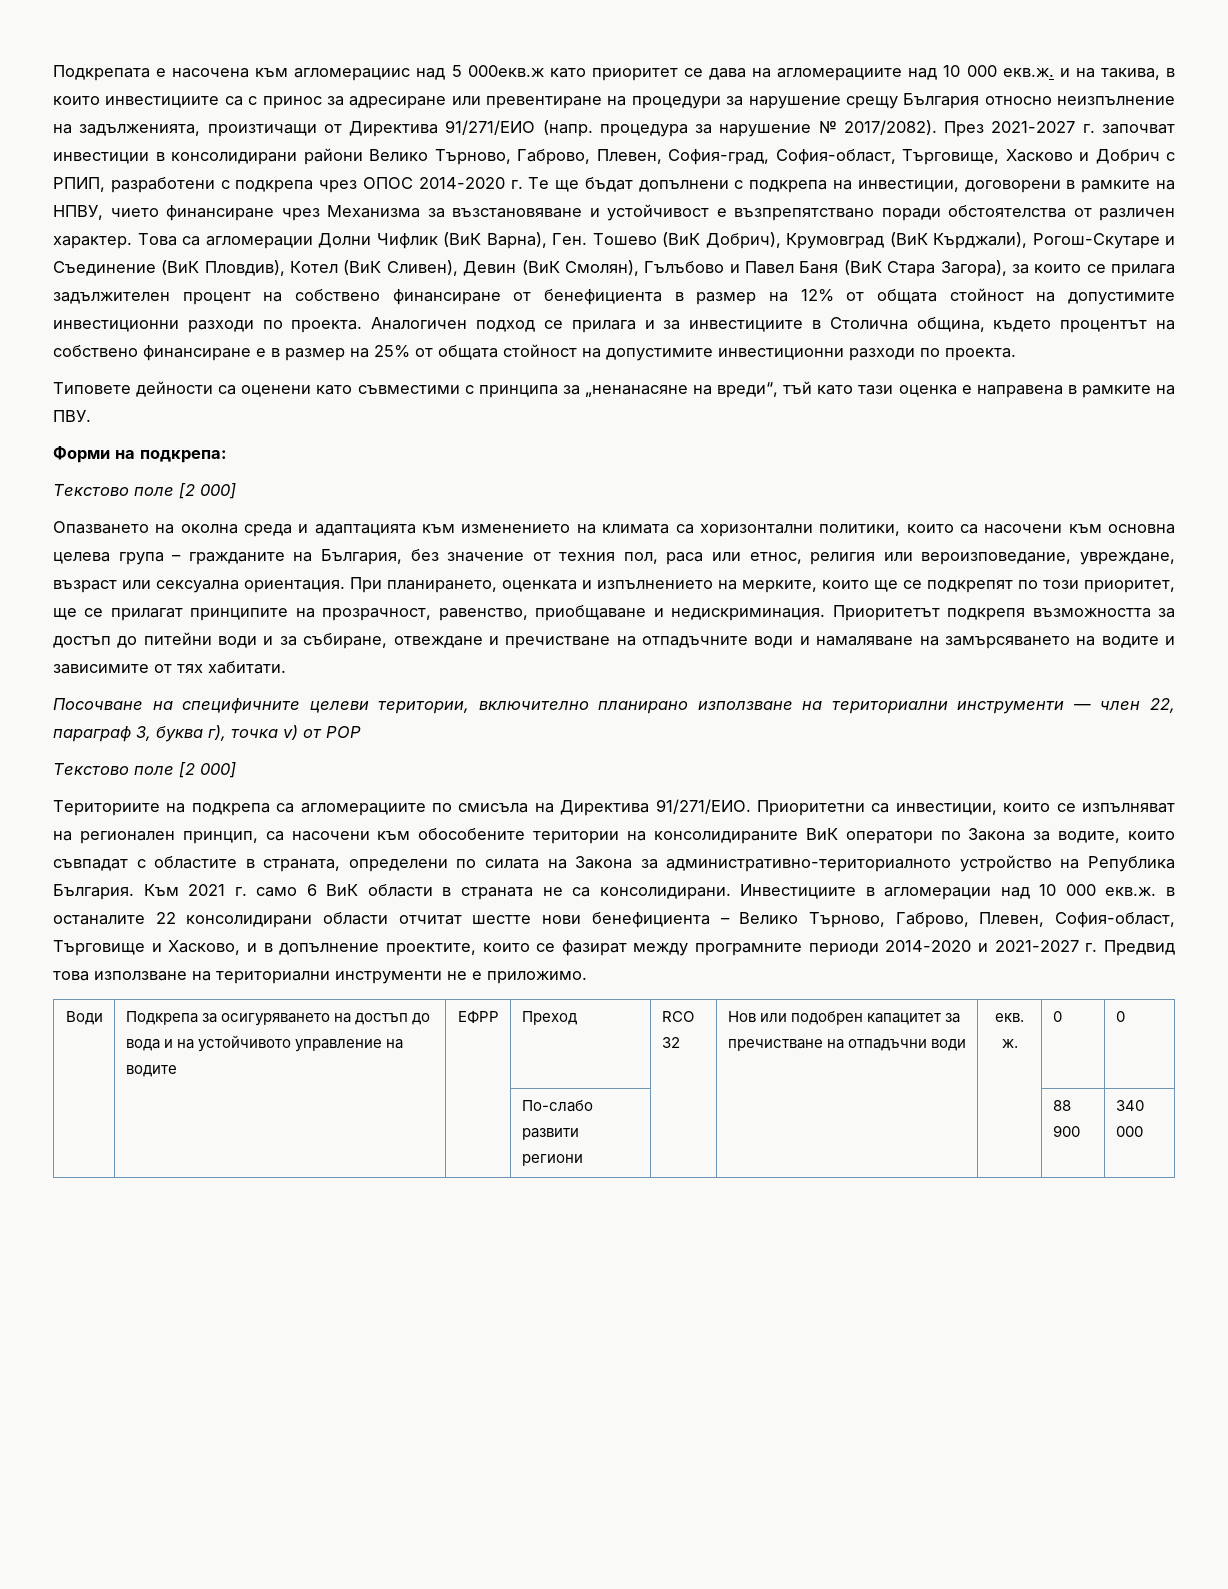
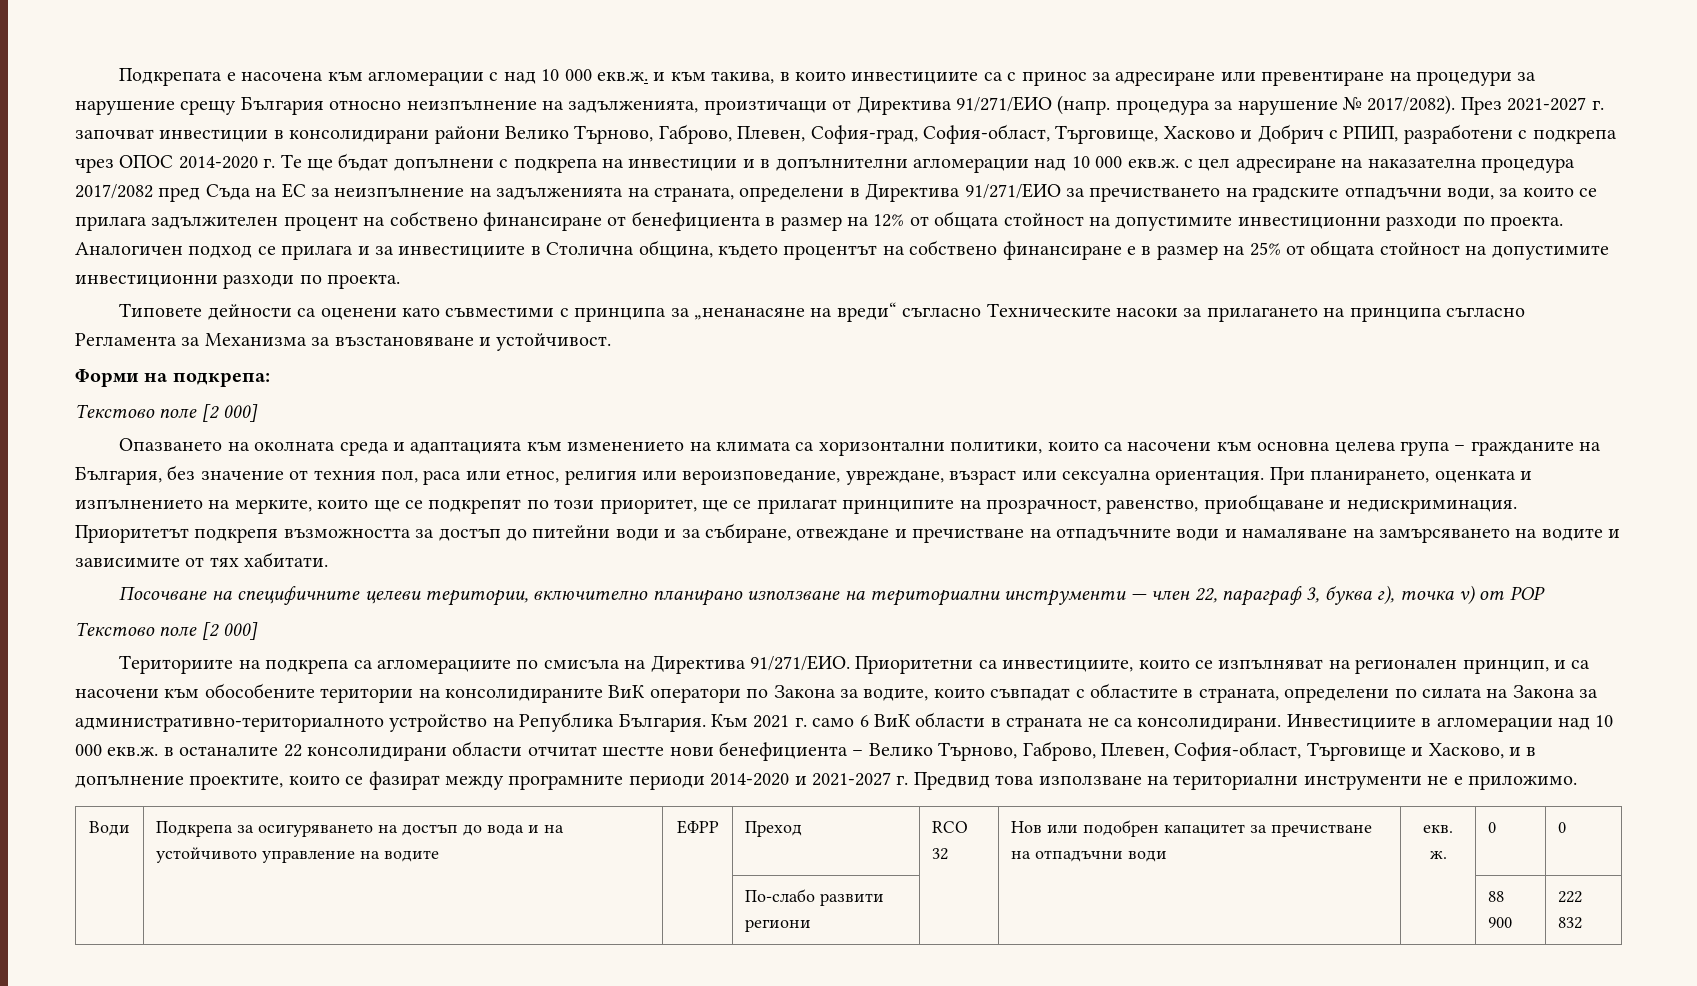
- Подкрепата е насочена към агломерациис над 5 000екв.ж като приоритет се дава на агломерациите над 10 000 екв.ж. и на такива, в които инвестициите са с принос за адресиране или превентиране на процедури за нарушение срещу България относно неизпълнение на задълженията, произтичащи от Директива 91/271/ЕИО (напр. процедура за нарушение № 2017/2082).
+ Подкрепата е насочена към агломерации с над 10 000 екв.ж. и към такива, в които инвестициите са с принос за адресиране или превентиране на процедури за нарушение срещу България относно неизпълнение на задълженията, произтичащи от Директива 91/271/ЕИО (напр. процедура за нарушение № 2017/2082).
- През 2021-2027 г. започват инвестиции в консолидирани райони Велико Търново, Габрово, Плевен, София-град, София-област, Търговище, Хасково и Добрич с РПИП, разработени с подкрепа чрез ОПОС 2014-2020 г. Те ще бъдат допълнени с подкрепа на инвестиции, договорени в рамките на НПВУ, чието финансиране чрез Механизма за възстановяване и устойчивост е възпрепятствано поради обстоятелства от различен характер. Това са агломерации Долни Чифлик (ВиК Варна), Ген. Тошево (ВиК Добрич), Крумовград (ВиК Кърджали), Рогош-Скутаре и Съединение (ВиК Пловдив), Котел (ВиК Сливен), Девин (ВиК Смолян), Гълъбово и Павел Баня (ВиК Стара Загора), за които се прилага задължителен процент на собствено финансиране от бенефициента в размер на 12% от общата стойност на допустимите инвестиционни разходи по проекта.
+ През 2021-2027 г. започват инвестиции в консолидирани райони Велико Търново, Габрово, Плевен, София-град, София-област, Търговище, Хасково и Добрич с РПИП, разработени с подкрепа чрез ОПОС 2014-2020 г. Те ще бъдат допълнени с подкрепа на инвестиции и в допълнителни агломерации над 10 000 екв.ж. с цел адресиране на наказателна процедура 2017/2082 пред Съда на ЕС за неизпълнение на задълженията на страната, определени в Директива 91/271/ЕИО за пречистването на градските отпадъчни води, за които се прилага задължителен процент на собствено финансиране от бенефициента в размер на 12% от общата стойност на допустимите инвестиционни разходи по проекта.
- Типовете дейности са оценени като съвместими с принципа за „нeнанасяне на вреди“, тъй като тази оценка е направена в рамките на ПВУ.
+ Типовете дейности са оценени като съвместими с принципа за „нeнанасяне на вреди“ съгласно Техническите насоки за прилагането на принципа съгласно Регламента за Механизма за възстановяване и устойчивост.
- Опазването на околна среда и адаптацията към изменението на климата са хоризонтални политики, които са насочени към основна целева група – гражданите на България, без значение от техния пол, раса или етнос, религия или вероизповедание, увреждане, възраст или сексуална ориентация.
+ Опазването на околната среда и адаптацията към изменението на климата са хоризонтални политики, които са насочени към основна целева група – гражданите на България, без значение от техния пол, раса или етнос, религия или вероизповедание, увреждане, възраст или сексуална ориентация.
- Приоритетни са инвестиции, които се изпълняват на регионален принцип, са насочени към обособените територии на консолидираните ВиК оператори по Закона за водите, които съвпадат с областите в страната, определени по силата на Закона за административно-териториалното устройство на Република България.
+ Приоритетни са инвестициите, които се изпълняват на регионален принцип, и са насочени към обособените територии на консолидираните ВиК оператори по Закона за водите, които съвпадат с областите в страната, определени по силата на Закона за административно-териториалното устройство на Република България.
- | | | По-слабо развити региони | | | | 88 900 | 340 000
+ | | | По-слабо развити региони | | | | 88 900 | 222 832

